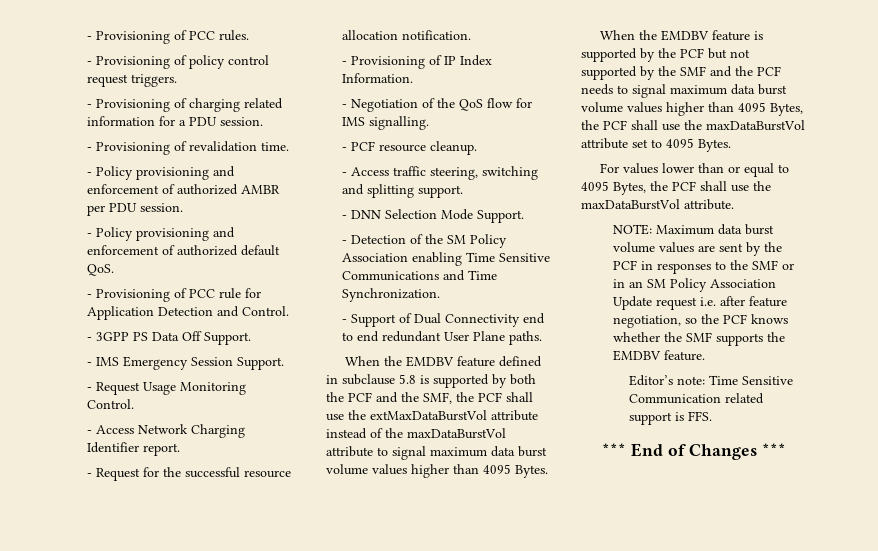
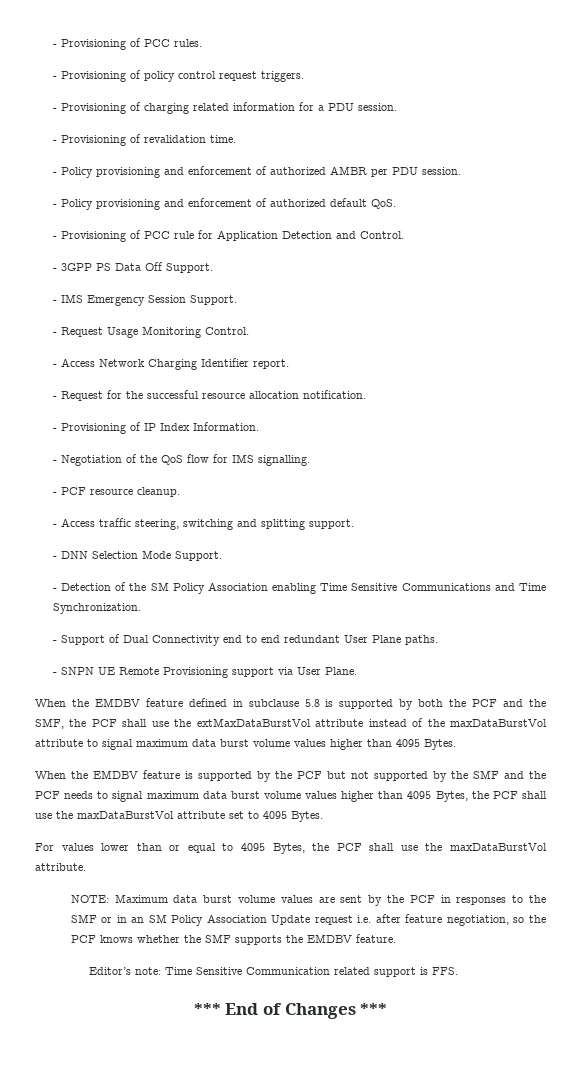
+ - SNPN UE Remote Provisioning support via User Plane.

